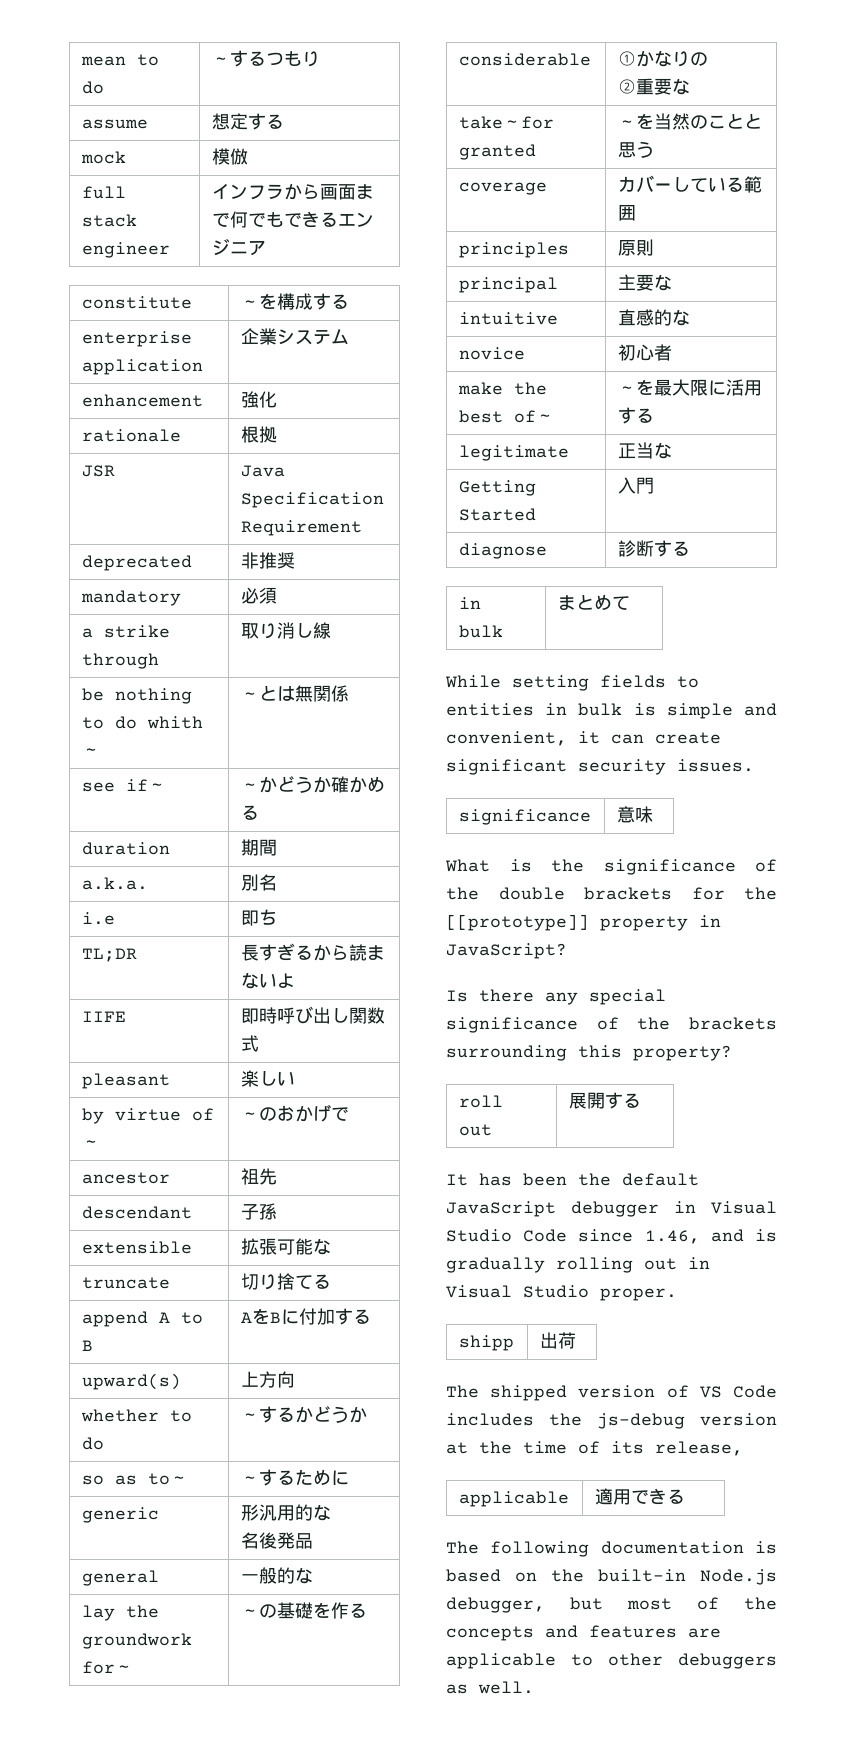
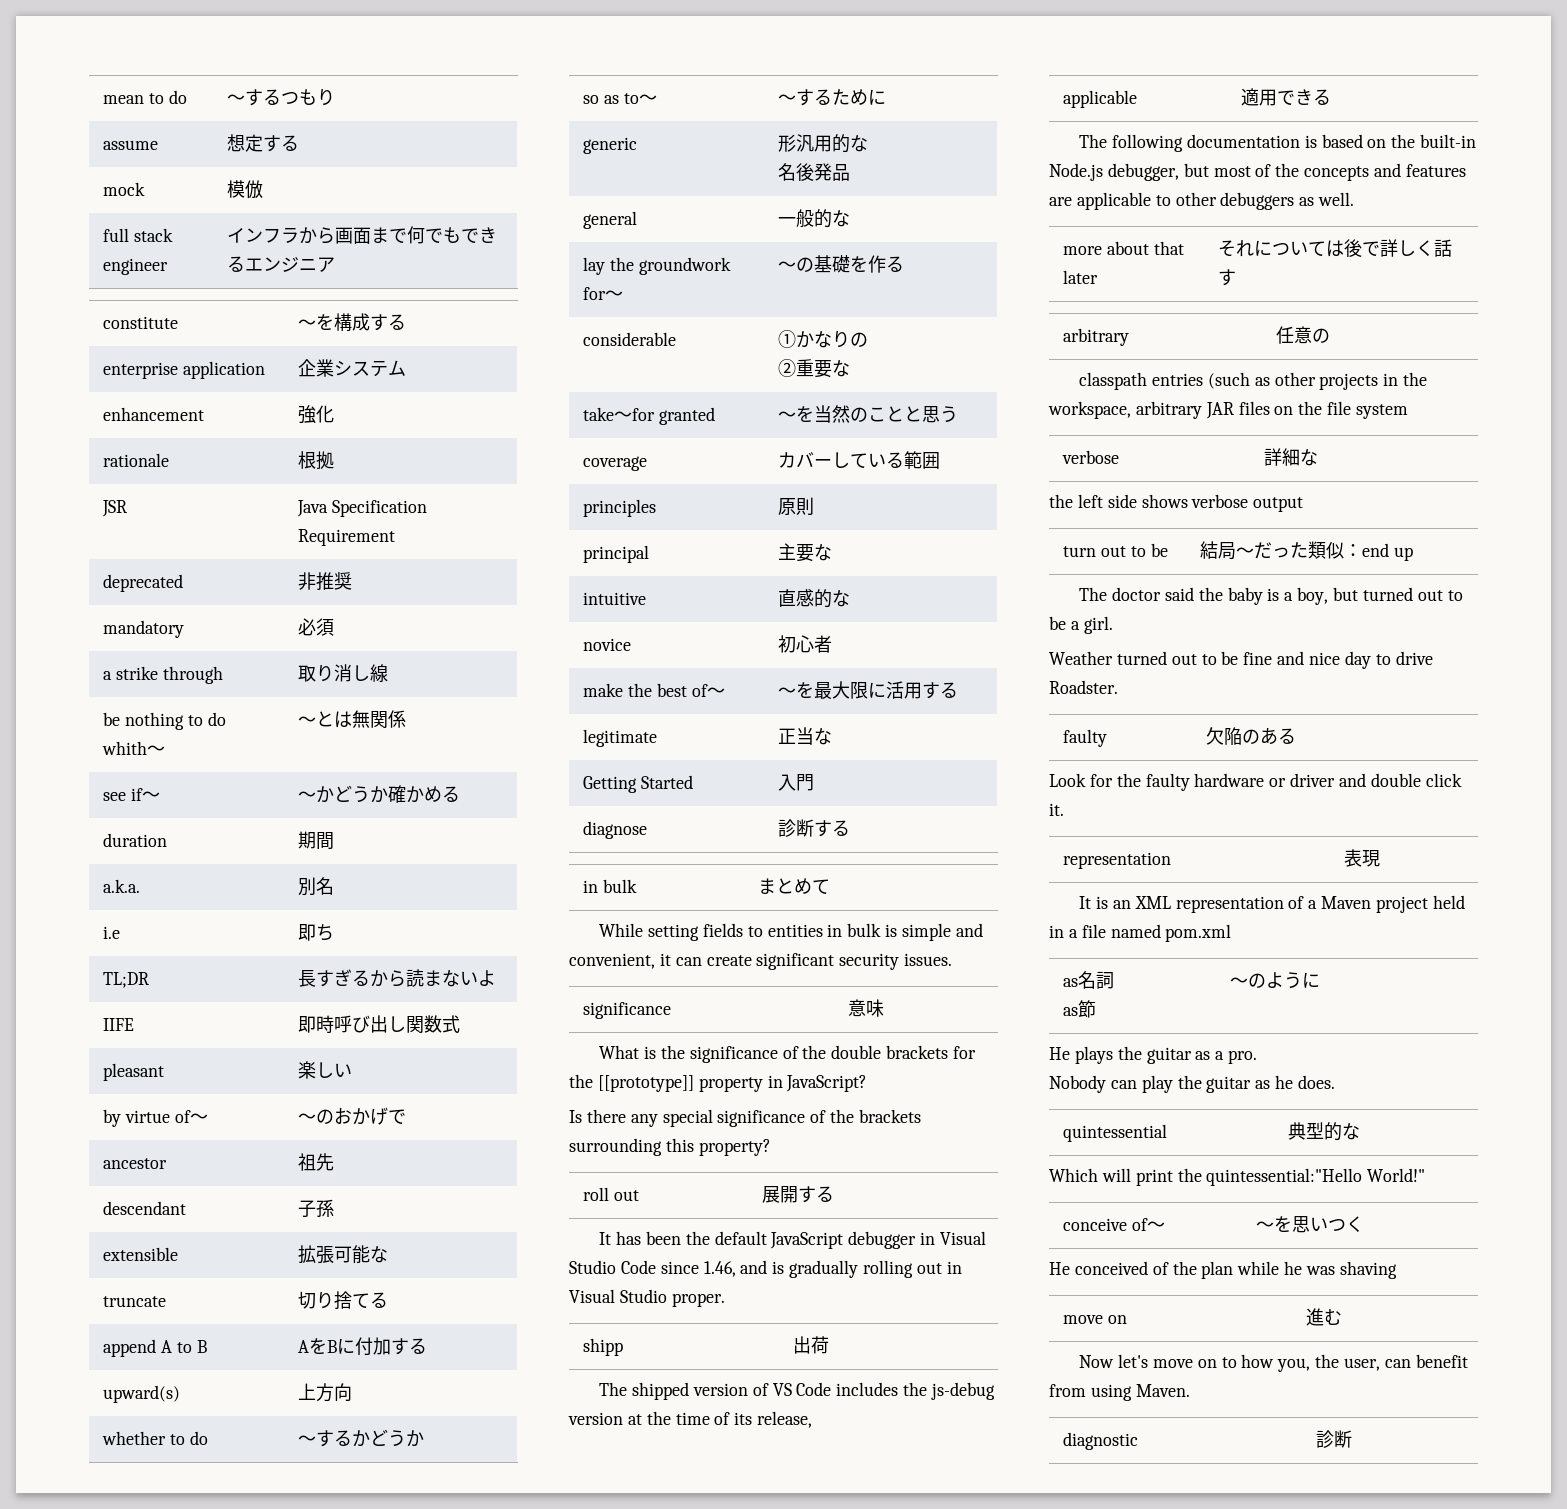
+ more about that later | それについては後で詳しく話す
+ arbitrary | 任意の
+ classpath entries (such as other projects in the workspace, arbitrary JAR files on the file system
+ verbose | 詳細な
+ the left side shows verbose output
+ turn out to be | 結局～だった類似：end up
+ The doctor said the baby is a boy, but turned out to be a girl.
+ Weather turned out to be fine and nice day to drive Roadster.
+ faulty | 欠陥のある
+ Look for the faulty hardware or driver and double click it.
+ representation | 表現
+ It is an XML representation of a Maven project held in a file named pom.xml
+ as名詞
+ as節 | ～のように
+ He plays the guitar as a pro.
+ Nobody can play the guitar as he does.
+ quintessential | 典型的な
+ Which will print the quintessential:"Hello World!"
+ conceive of～ | ～を思いつく
+ He conceived of the plan while he was shaving
+ move on | 進む
+ Now let's move on to how you, the user, can benefit from using Maven.
+ diagnostic | 診断

